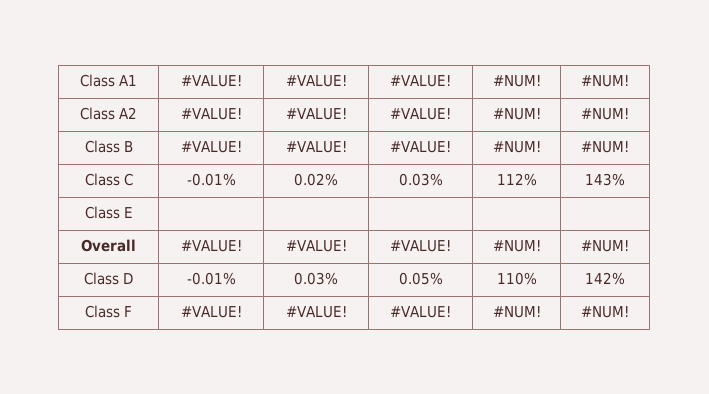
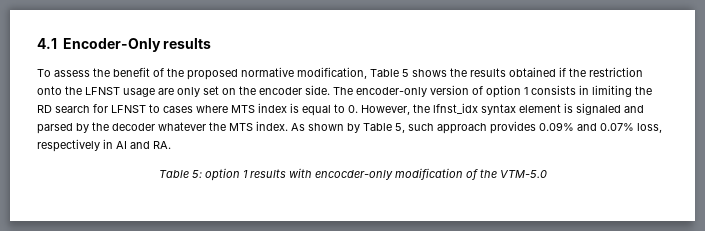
- Class A1 | #VALUE! | #VALUE! | #VALUE! | #NUM! | #NUM!
- Class A2 | #VALUE! | #VALUE! | #VALUE! | #NUM! | #NUM!
- Class B | #VALUE! | #VALUE! | #VALUE! | #NUM! | #NUM!
- Class C | -0.01% | 0.02% | 0.03% | 112% | 143%
- Class E | | | | |
- Overall | #VALUE! | #VALUE! | #VALUE! | #NUM! | #NUM!
- Class D | -0.01% | 0.03% | 0.05% | 110% | 142%
- Class F | #VALUE! | #VALUE! | #VALUE! | #NUM! | #NUM!
+ 4.1 Encoder-Only results
+ To assess the benefit of the proposed normative modification, Table 5 shows the results obtained if the restriction onto the LFNST usage are only set on the encoder side. The encoder-only version of option 1 consists in limiting the RD search for LFNST to cases where MTS index is equal to 0. However, the lfnst_idx syntax element is signaled and parsed by the decoder whatever the MTS index. As shown by Table 5, such approach provides 0.09% and 0.07% loss, respectively in AI and RA.
+ Table 5: option 1 results with encocder-only modification of the VTM-5.0

